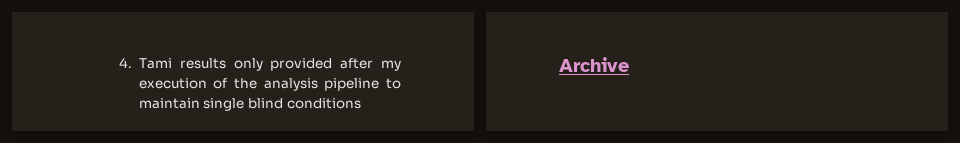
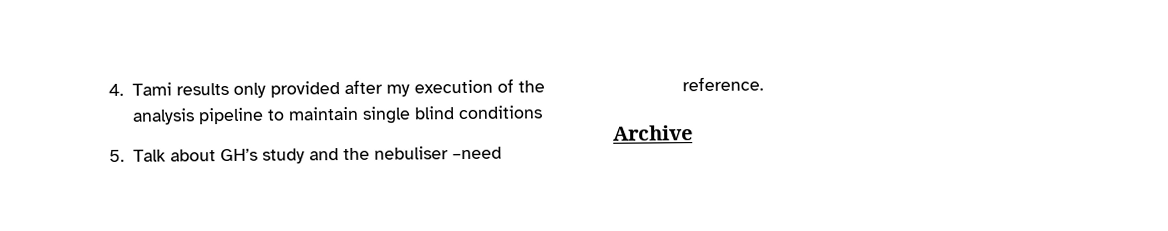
+ 5. Talk about GH’s study and the nebuliser –need reference.

